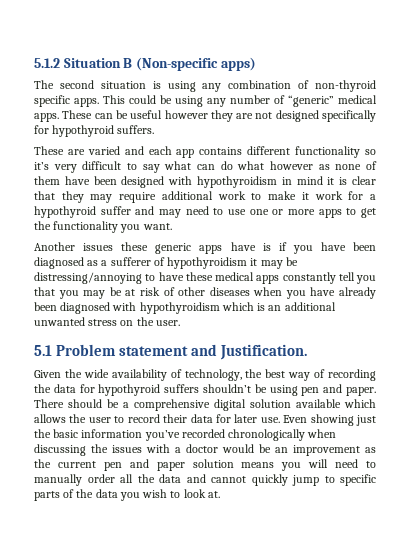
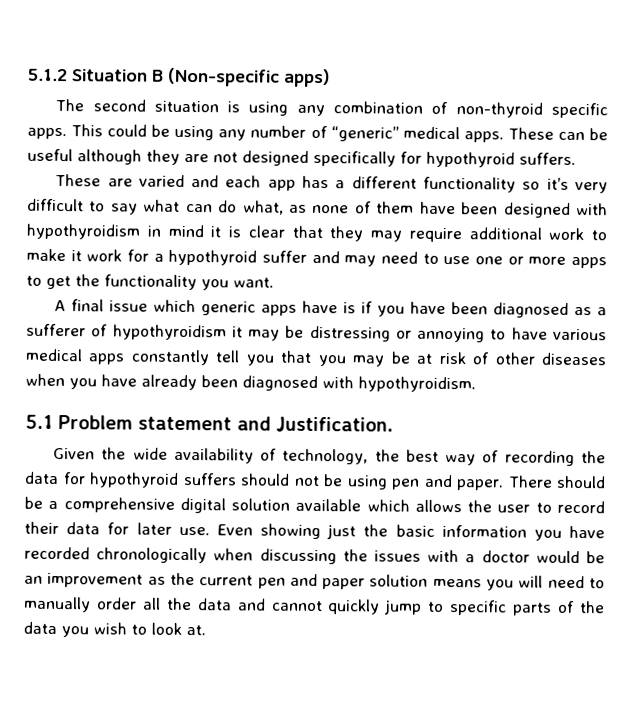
- These can be useful however they are not designed specifically for hypothyroid suffers.
+ These can be useful although they are not designed specifically for hypothyroid suffers.
- These are varied and each app contains different functionality so it’s very difficult to say what can do what however as none of them have been designed with hypothyroidism in mind it is clear that they may require additional work to make it work for a hypothyroid suffer and may need to use one or more apps to get the functionality you want.
+ These are varied and each app has a different functionality so it’s very difficult to say what can do what, as none of them have been designed with hypothyroidism in mind it is clear that they may require additional work to make it work for a hypothyroid suffer and may need to use one or more apps to get the functionality you want.
- Another issues these generic apps have is if you have been diagnosed as a sufferer of hypothyroidism it may be distressing/annoying to have these medical apps constantly tell you that you may be at risk of other diseases when you have already been diagnosed with hypothyroidism which is an additional unwanted stress on the user.
+ A final issue which generic apps have is if you have been diagnosed as a sufferer of hypothyroidism it may be distressing or annoying to have various medical apps constantly tell you that you may be at risk of other diseases when you have already been diagnosed with hypothyroidism.
- Given the wide availability of technology, the best way of recording the data for hypothyroid suffers shouldn’t be using pen and paper.
+ Given the wide availability of technology, the best way of recording the data for hypothyroid suffers should not be using pen and paper.
- Even showing just the basic information you’ve recorded chronologically when discussing the issues with a doctor would be an improvement as the current pen and paper solution means you will need to manually order all the data and cannot quickly jump to specific parts of the data you wish to look at.
+ Even showing just the basic information you have recorded chronologically when discussing the issues with a doctor would be an improvement as the current pen and paper solution means you will need to manually order all the data and cannot quickly jump to specific parts of the data you wish to look at.

